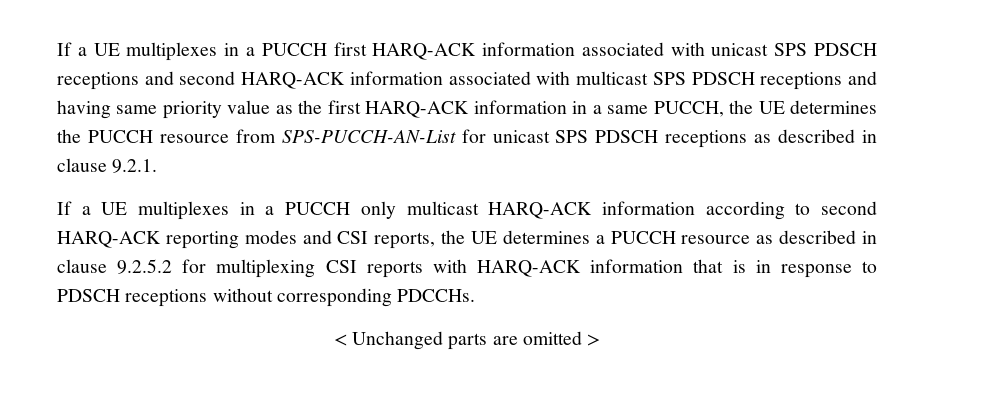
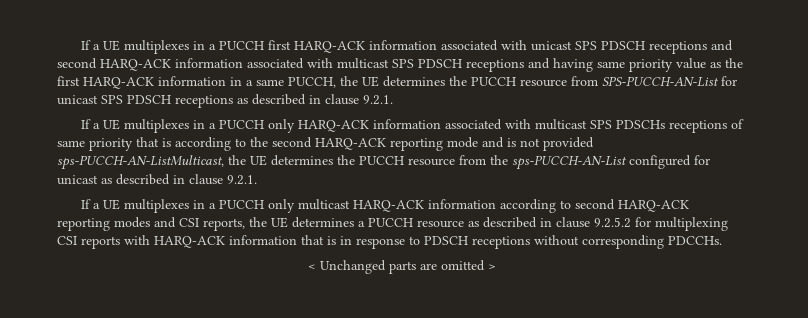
+ If a UE multiplexes in a PUCCH only HARQ-ACK information associated with multicast SPS PDSCHs receptions of same priority that is according to the second HARQ-ACK reporting mode and is not provided sps-PUCCH-AN-ListMulticast, the UE determines the PUCCH resource from the sps-PUCCH-AN-List configured for unicast as described in clause 9.2.1.

